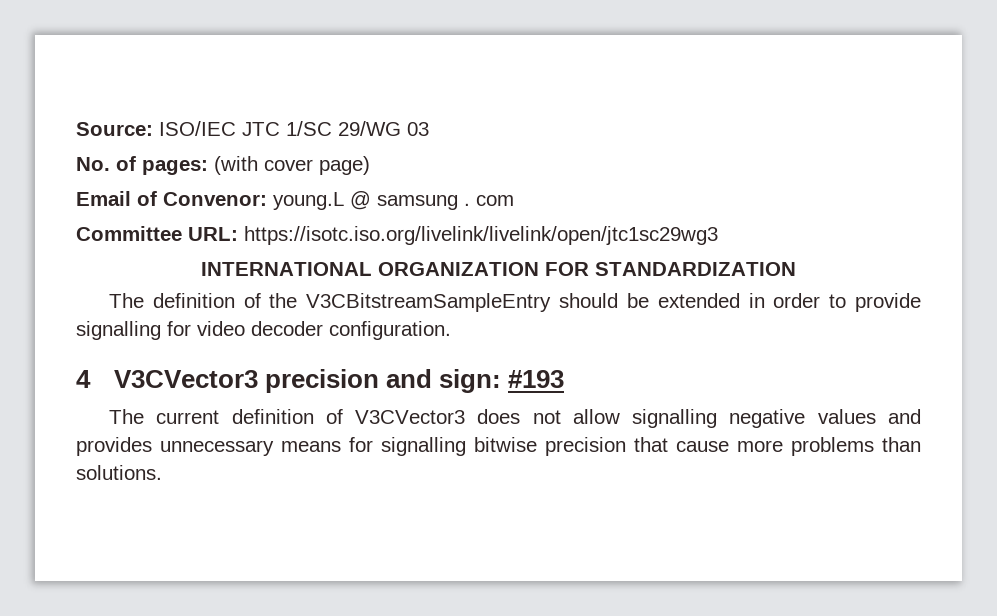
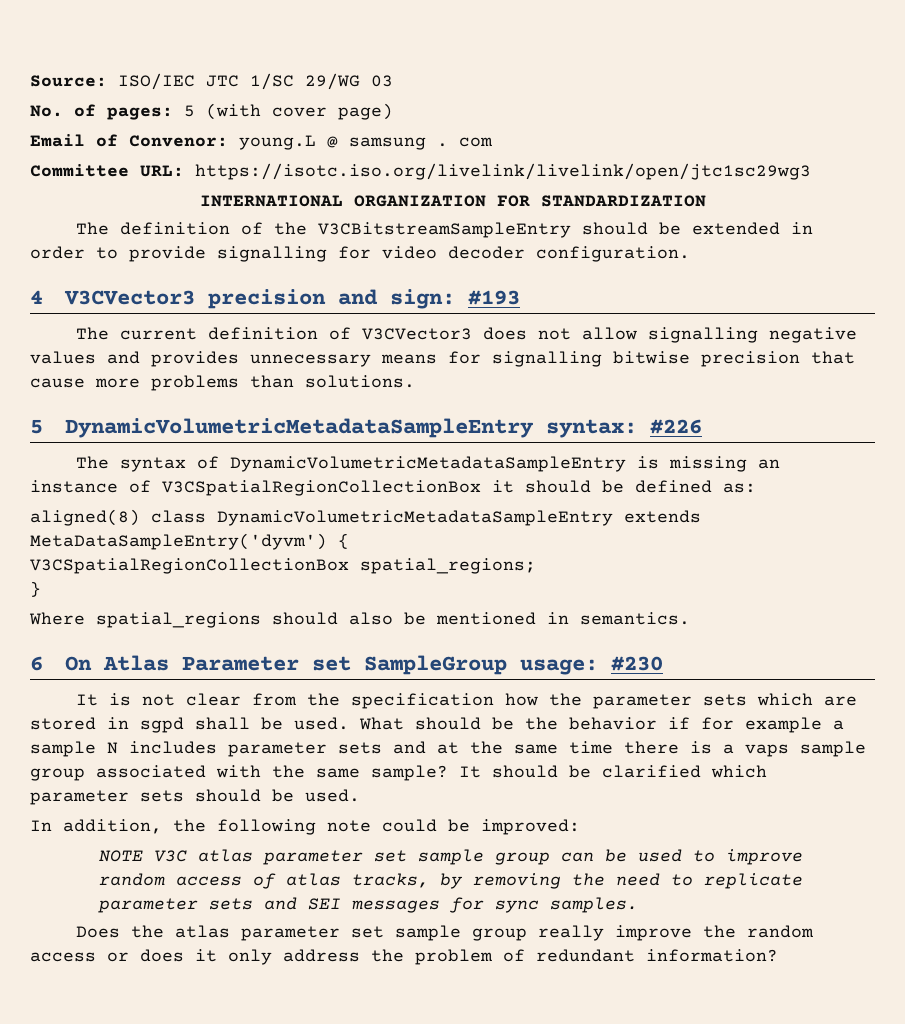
- No. of pages: (with cover page)
+ No. of pages: 5 (with cover page)
+ 5 DynamicVolumetricMetadataSampleEntry syntax: #226
+ The syntax of DynamicVolumetricMetadataSampleEntry is missing an instance of V3CSpatialRegionCollectionBox it should be defined as:
+ aligned(8) class DynamicVolumetricMetadataSampleEntry extends MetaDataSampleEntry('dyvm') {
+ V3CSpatialRegionCollectionBox spatial_regions;
+ }
+ Where spatial_regions should also be mentioned in semantics.
+ 6 On Atlas Parameter set SampleGroup usage: #230
+ It is not clear from the specification how the parameter sets which are stored in sgpd shall be used. What should be the behavior if for example a sample N includes parameter sets and at the same time there is a vaps sample group associated with the same sample? It should be clarified which parameter sets should be used.
+ In addition, the following note could be improved:
+ NOTE V3C atlas parameter set sample group can be used to improve random access of atlas tracks, by removing the need to replicate parameter sets and SEI messages for sync samples.
+ Does the atlas parameter set sample group really improve the random access or does it only address the problem of redundant information?

